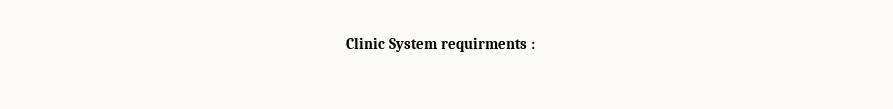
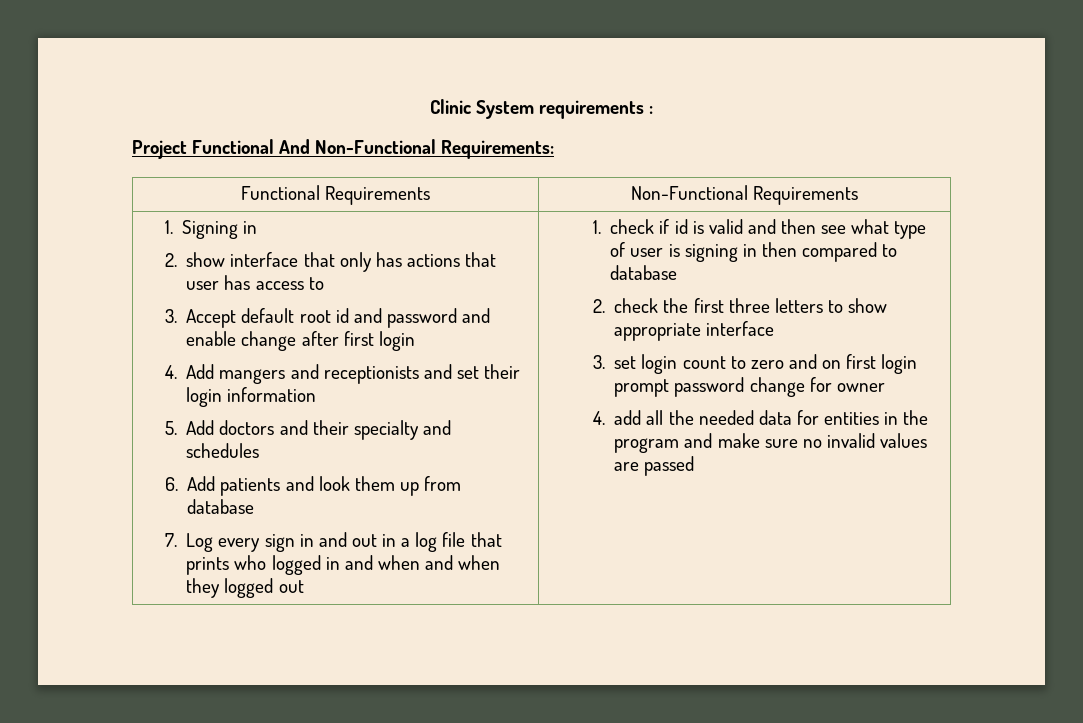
- Clinic System requirments :
+ Clinic System requirements :
+ Project Functional And Non-Functional Requirements:
+ Functional Requirements | Non-Functional Requirements
+ 1. Signing in
+ 2. show interface that only has actions that user has access to
+ 3. Accept default root id and password and enable change after first login
+ 4. Add mangers and receptionists and set their login information
+ 5. Add doctors and their specialty and schedules
+ 6. Add patients and look them up from database
+ 7. Log every sign in and out in a log file that prints who logged in and when and when they logged out | 1. check if id is valid and then see what type of user is signing in then compared to database
+ 2. check the first three letters to show appropriate interface
+ 3. set login count to zero and on first login prompt password change for owner
+ 4. add all the needed data for entities in the program and make sure no invalid values are passed

